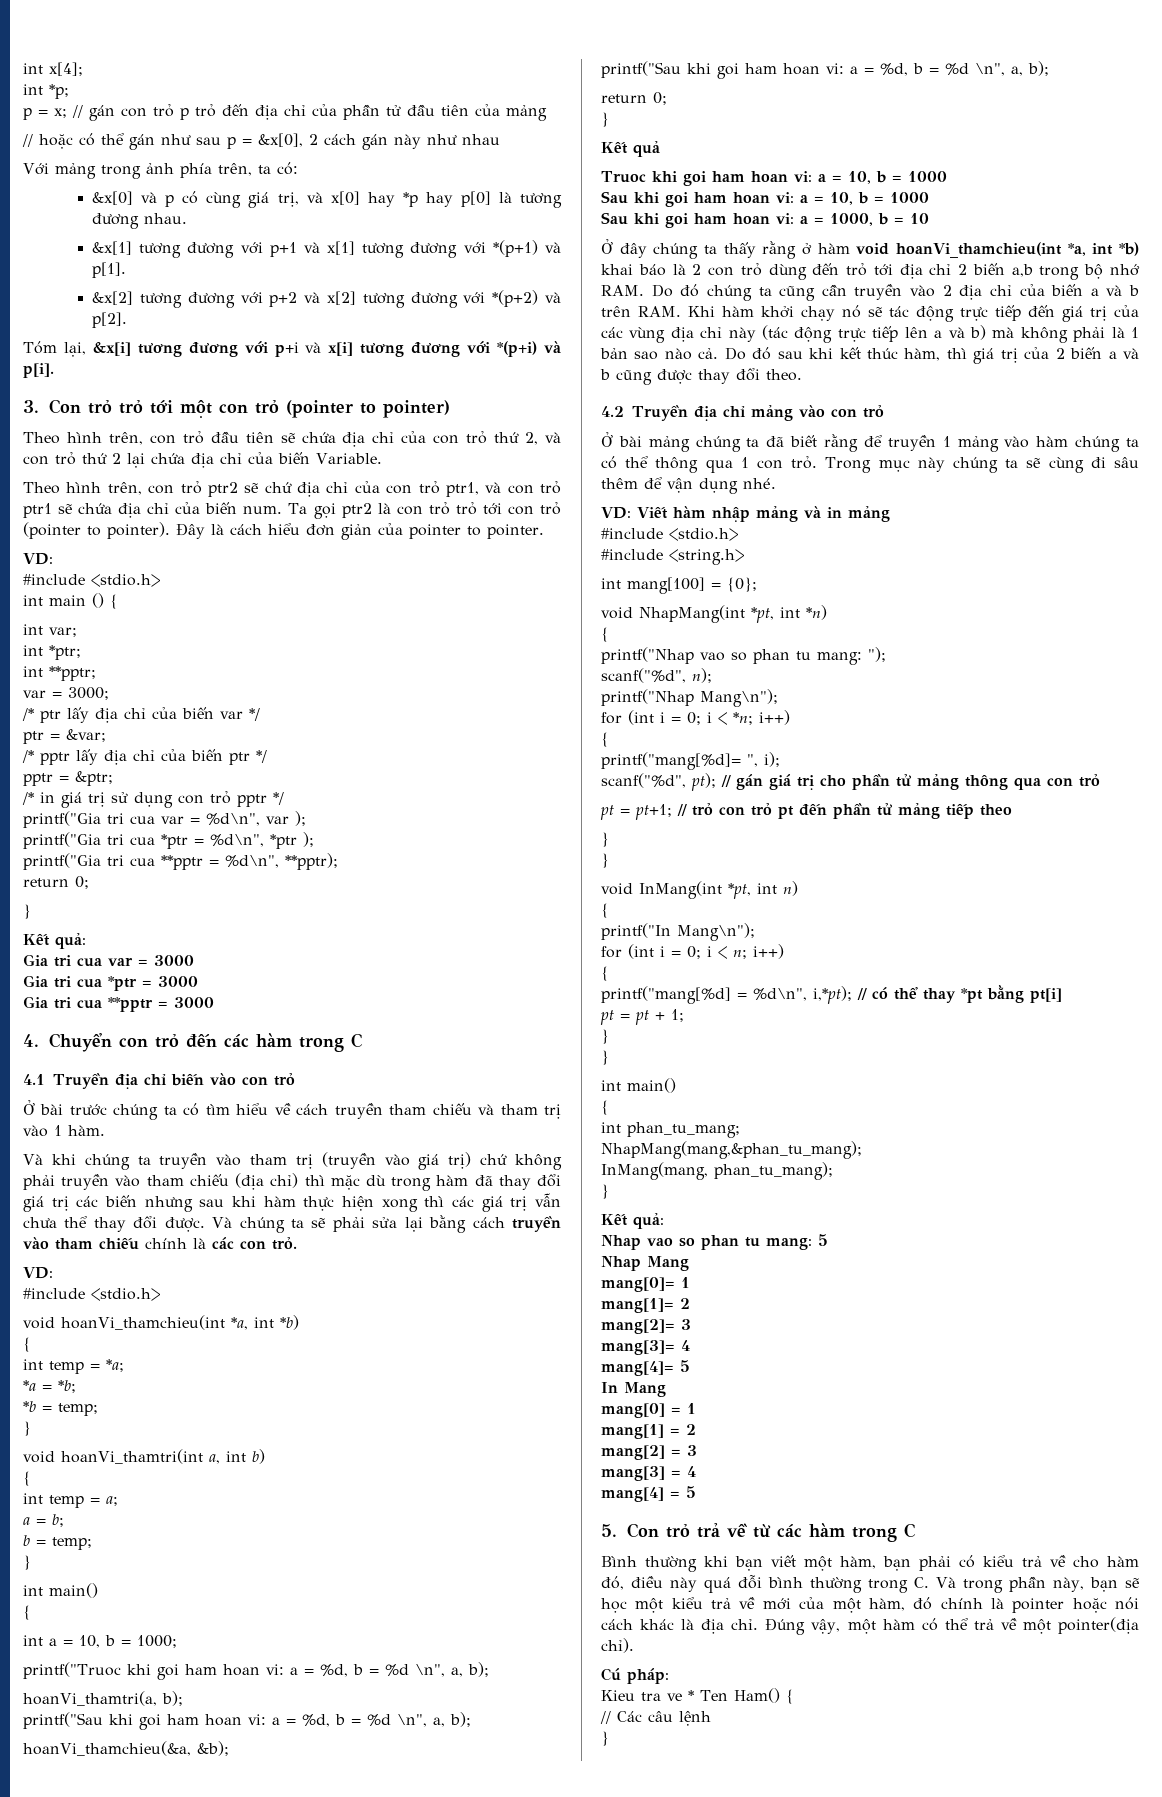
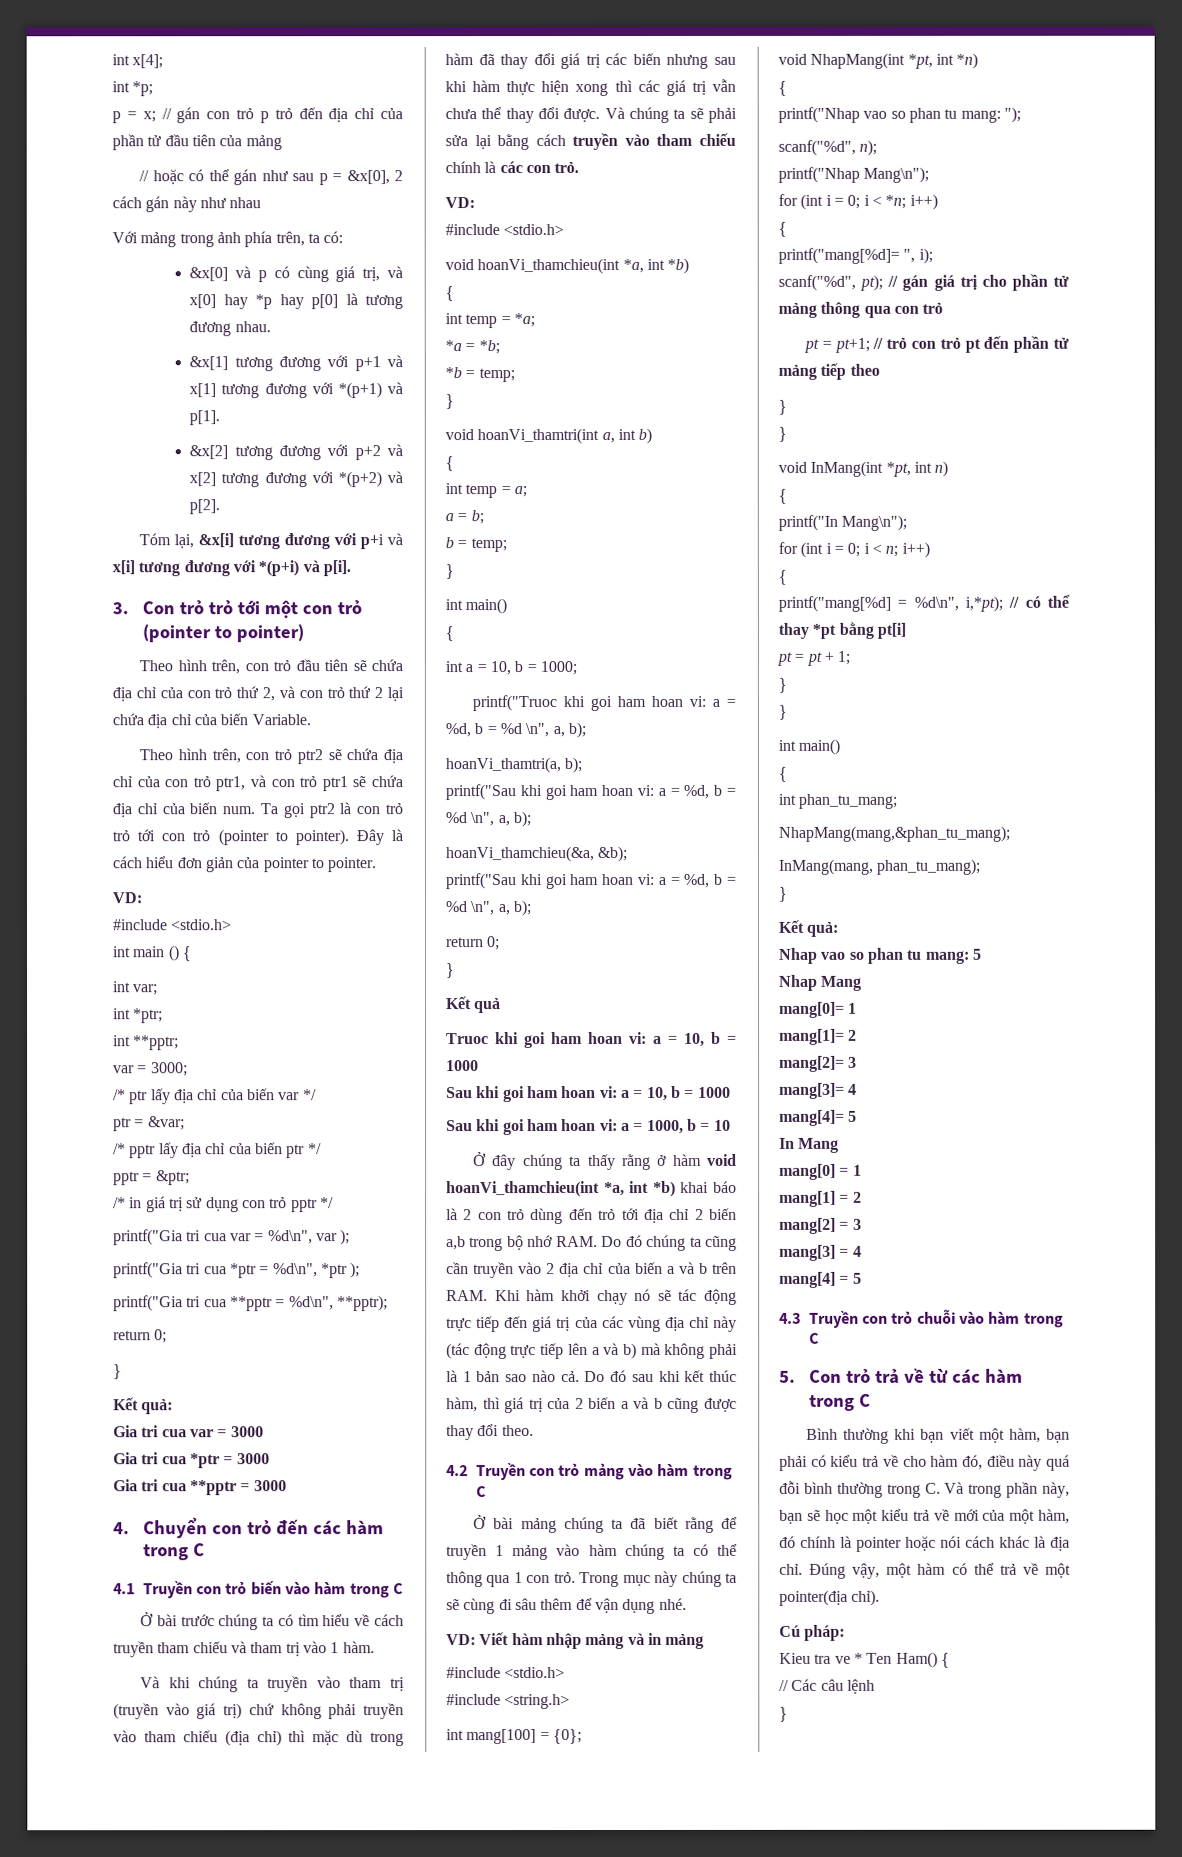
- Theo hình trên, con trỏ ptr2 sẽ chứ địa chỉ của con trỏ ptr1, và con trỏ ptr1 sẽ chứa địa chỉ của biến num.
+ Theo hình trên, con trỏ ptr2 sẽ chứa địa chỉ của con trỏ ptr1, và con trỏ ptr1 sẽ chứa địa chỉ của biến num.
- 4.1 Truyền địa chỉ biến vào con trỏ
+ 4.1 Truyền con trỏ biến vào hàm trong C
- 4.2 Truyền địa chỉ mảng vào con trỏ
+ 4.2 Truyền con trỏ mảng vào hàm trong C
+ 4.3 Truyền con trỏ chuỗi vào hàm trong C

